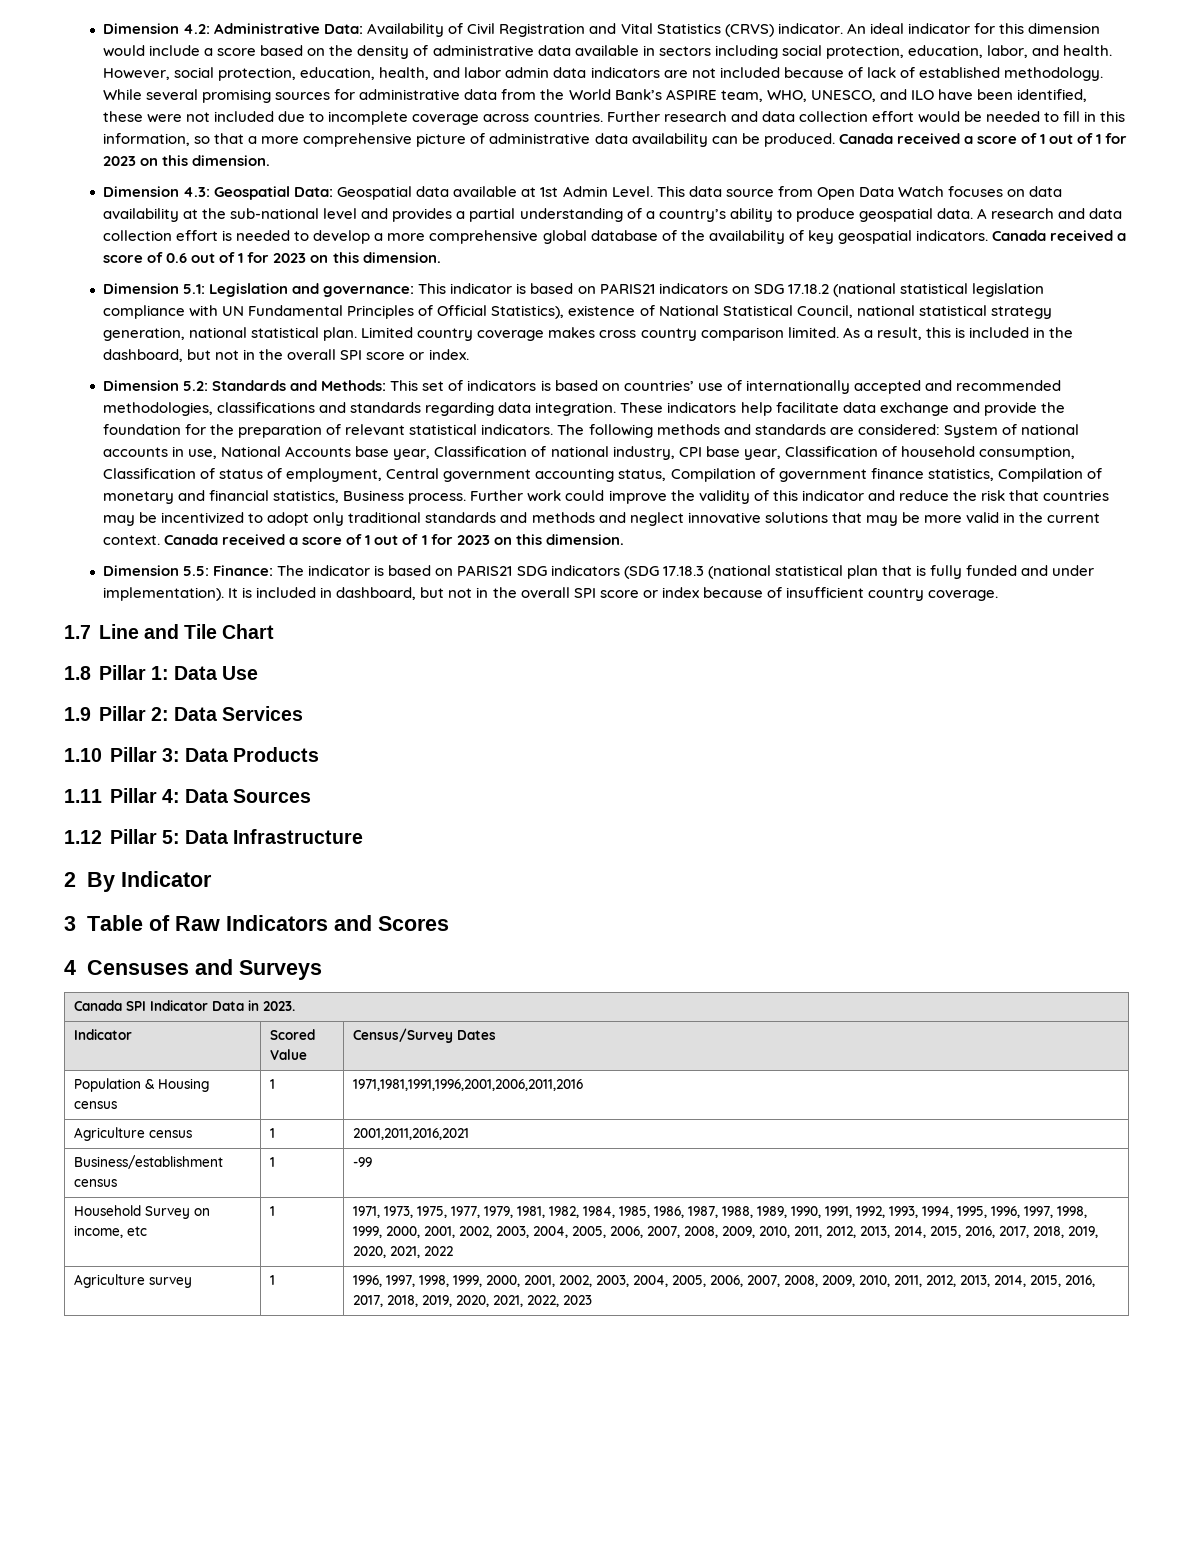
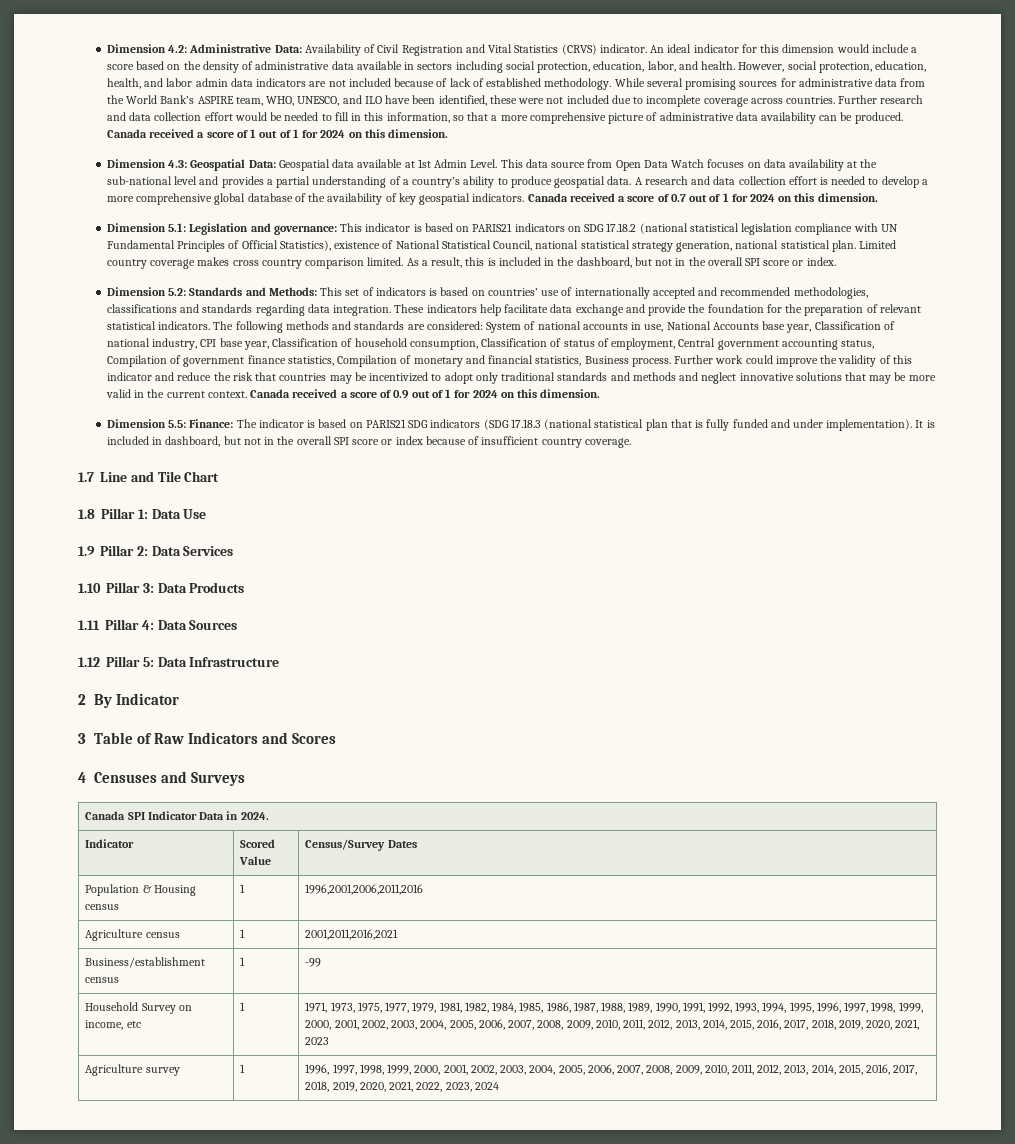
- Further research and data collection effort would be needed to fill in this information, so that a more comprehensive picture of administrative data availability can be produced. Canada received a score of 1 out of 1 for 2023 on this dimension.
+ Further research and data collection effort would be needed to fill in this information, so that a more comprehensive picture of administrative data availability can be produced. Canada received a score of 1 out of 1 for 2024 on this dimension.
- Canada received a score of 0.6 out of 1 for 2023 on this dimension.
+ Canada received a score of 0.7 out of 1 for 2024 on this dimension.
- Further work could improve the validity of this indicator and reduce the risk that countries may be incentivized to adopt only traditional standards and methods and neglect innovative solutions that may be more valid in the current context. Canada received a score of 1 out of 1 for 2023 on this dimension.
+ Further work could improve the validity of this indicator and reduce the risk that countries may be incentivized to adopt only traditional standards and methods and neglect innovative solutions that may be more valid in the current context. Canada received a score of 0.9 out of 1 for 2024 on this dimension.
- Canada SPI Indicator Data in 2023.
+ Canada SPI Indicator Data in 2024.
- Population & Housing census | 1 | 1971,1981,1991,1996,2001,2006,2011,2016
+ Population & Housing census | 1 | 1996,2001,2006,2011,2016
- 1971, 1973, 1975, 1977, 1979, 1981, 1982, 1984, 1985, 1986, 1987, 1988, 1989, 1990, 1991, 1992, 1993, 1994, 1995, 1996, 1997, 1998, 1999, 2000, 2001, 2002, 2003, 2004, 2005, 2006, 2007, 2008, 2009, 2010, 2011, 2012, 2013, 2014, 2015, 2016, 2017, 2018, 2019, 2020, 2021, 2022
+ 1971, 1973, 1975, 1977, 1979, 1981, 1982, 1984, 1985, 1986, 1987, 1988, 1989, 1990, 1991, 1992, 1993, 1994, 1995, 1996, 1997, 1998, 1999, 2000, 2001, 2002, 2003, 2004, 2005, 2006, 2007, 2008, 2009, 2010, 2011, 2012, 2013, 2014, 2015, 2016, 2017, 2018, 2019, 2020, 2021, 2023
- Agriculture survey | 1 | 1996, 1997, 1998, 1999, 2000, 2001, 2002, 2003, 2004, 2005, 2006, 2007, 2008, 2009, 2010, 2011, 2012, 2013, 2014, 2015, 2016, 2017, 2018, 2019, 2020, 2021, 2022, 2023
+ Agriculture survey | 1 | 1996, 1997, 1998, 1999, 2000, 2001, 2002, 2003, 2004, 2005, 2006, 2007, 2008, 2009, 2010, 2011, 2012, 2013, 2014, 2015, 2016, 2017, 2018, 2019, 2020, 2021, 2022, 2023, 2024

